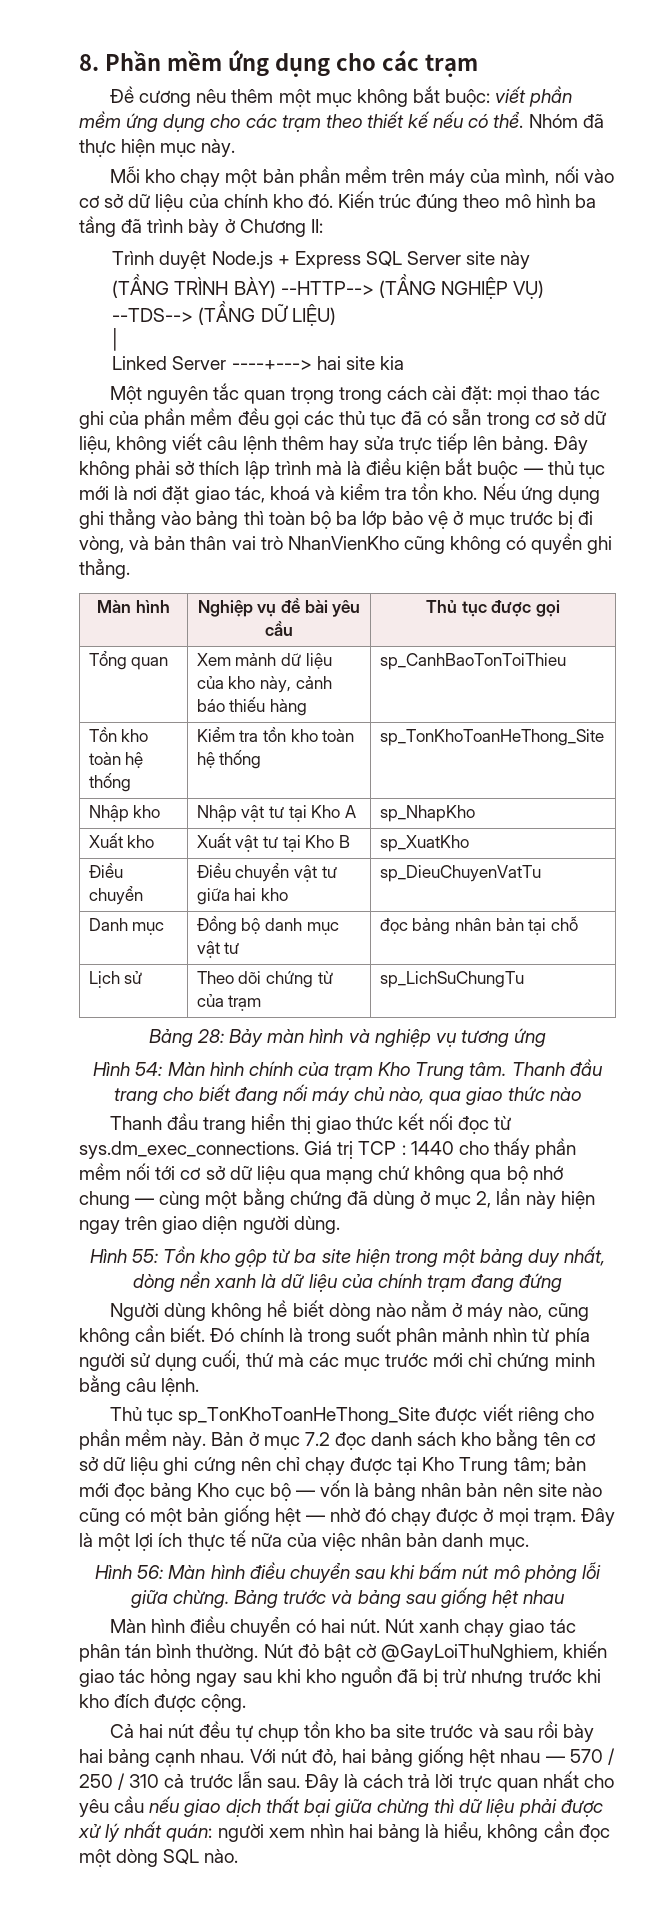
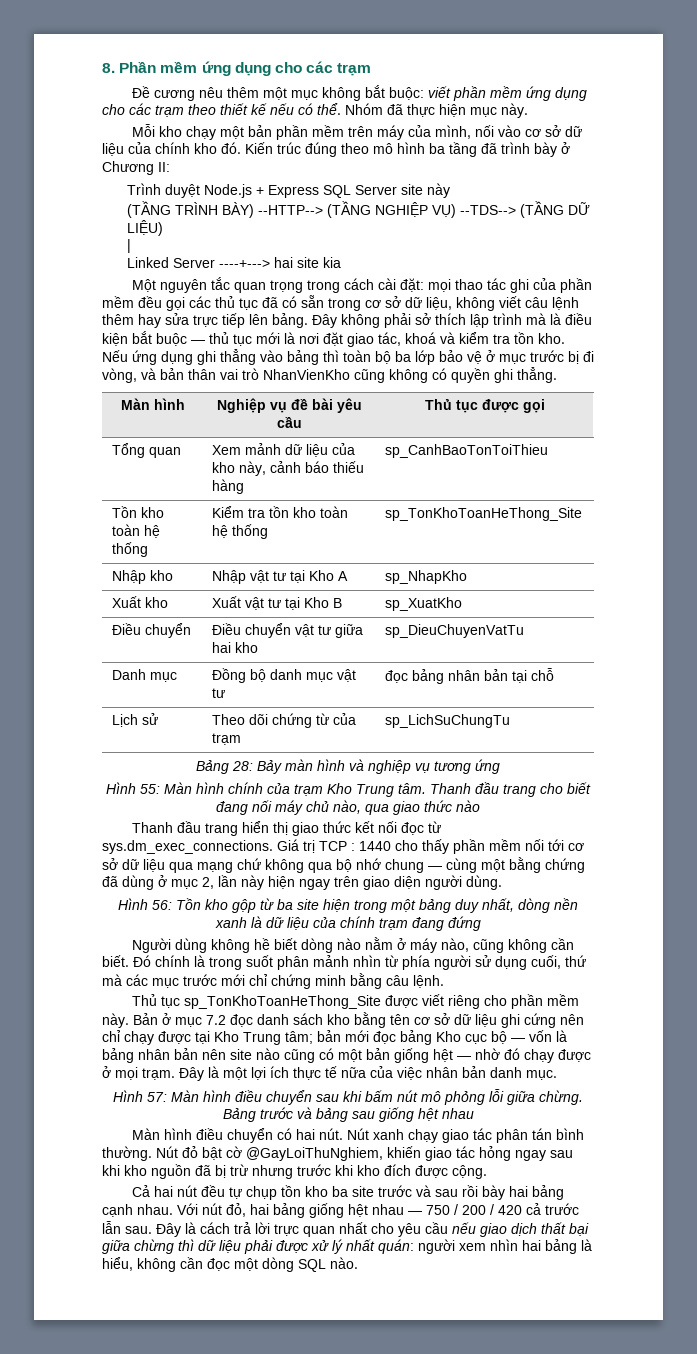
- Hình 54: Màn hình chính của trạm Kho Trung tâm.
+ Hình 55: Màn hình chính của trạm Kho Trung tâm.
- Hình 55: Tồn kho gộp từ ba site hiện trong một bảng duy nhất, dòng nền xanh là dữ liệu của chính trạm đang đứng
+ Hình 56: Tồn kho gộp từ ba site hiện trong một bảng duy nhất, dòng nền xanh là dữ liệu của chính trạm đang đứng
- Hình 56: Màn hình điều chuyển sau khi bấm nút mô phỏng lỗi giữa chừng.
+ Hình 57: Màn hình điều chuyển sau khi bấm nút mô phỏng lỗi giữa chừng.
- Với nút đỏ, hai bảng giống hệt nhau — 570 / 250 / 310 cả trước lẫn sau.
+ Với nút đỏ, hai bảng giống hệt nhau — 750 / 200 / 420 cả trước lẫn sau.

